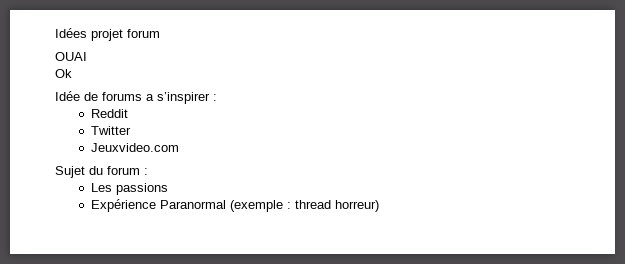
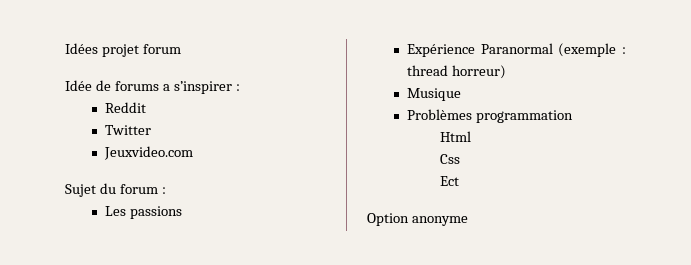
- OUAI
- Ok
+ Musique
+ Problèmes programmation
+ Html
+ Css
+ Ect
+ Option anonyme

